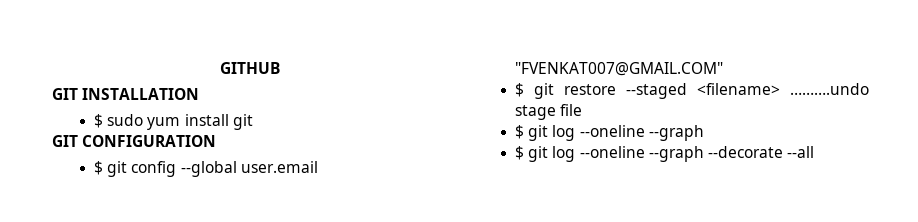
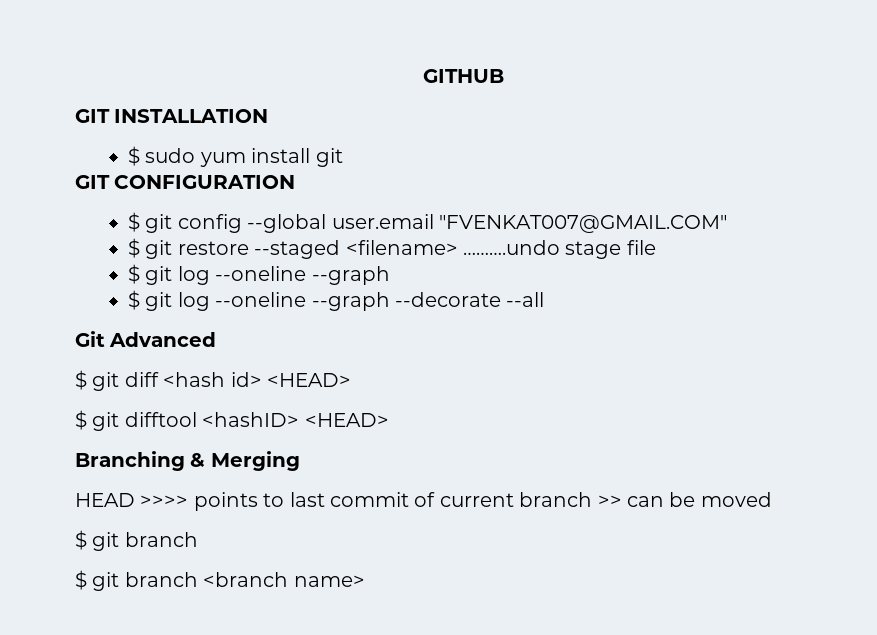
+ Git Advanced
+ $ git diff <hash id> <HEAD>
+ $ git difftool <hashID> <HEAD>
+ Branching & Merging
+ HEAD >>>> points to last commit of current branch >> can be moved
+ $ git branch
+ $ git branch <branch name>

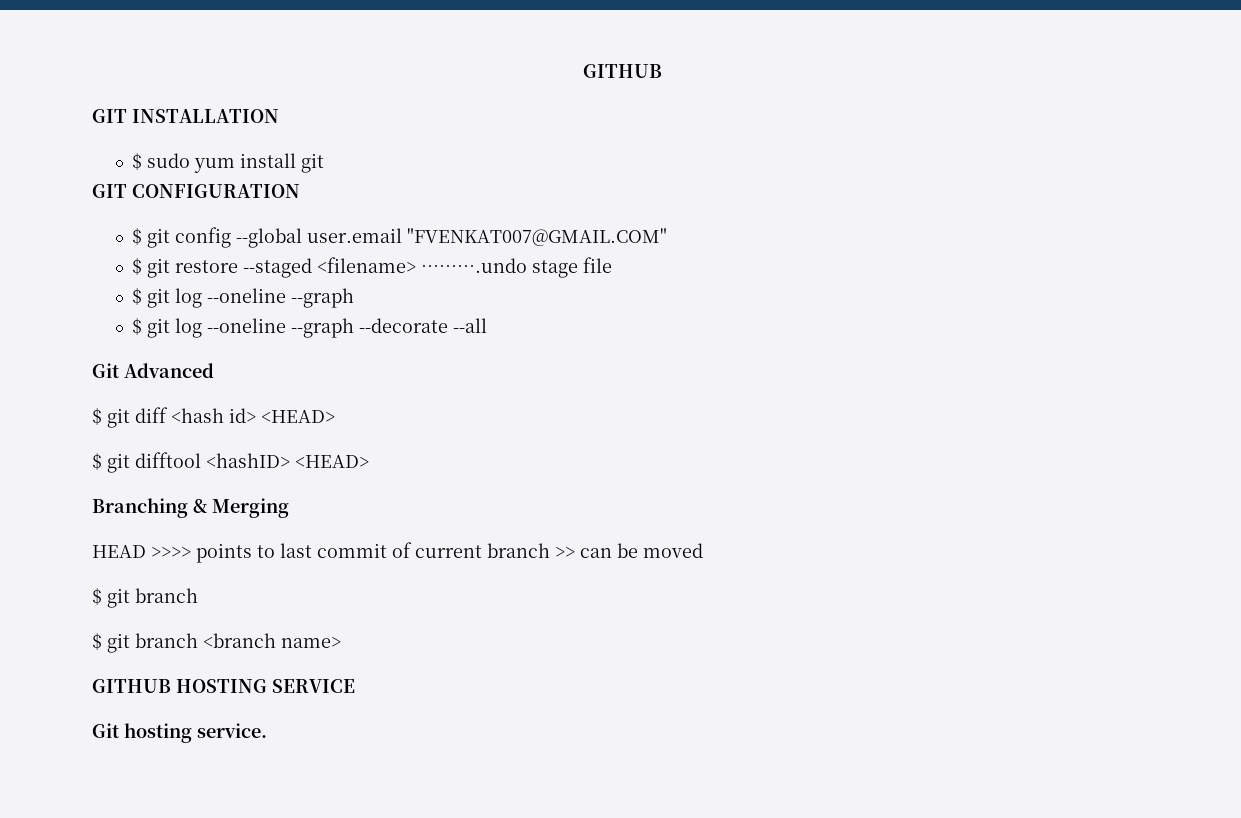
+ GITHUB HOSTING SERVICE
+ Git hosting service.

